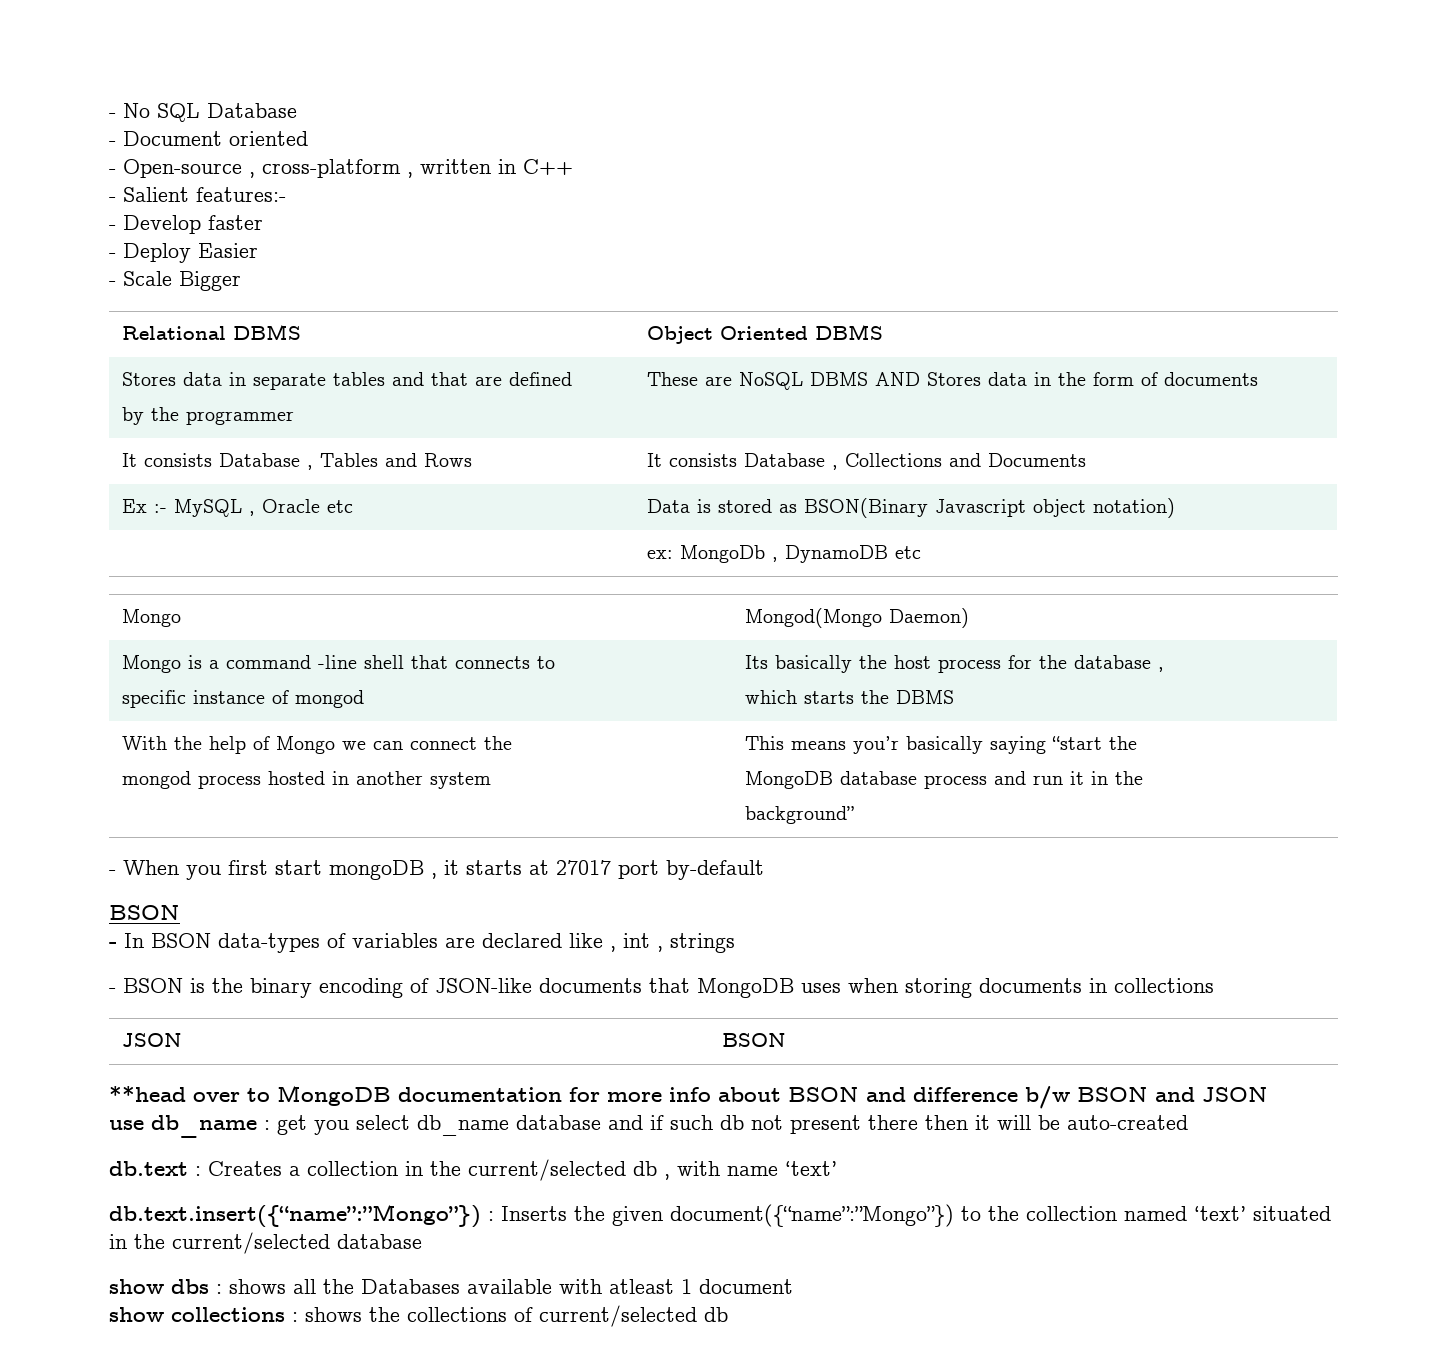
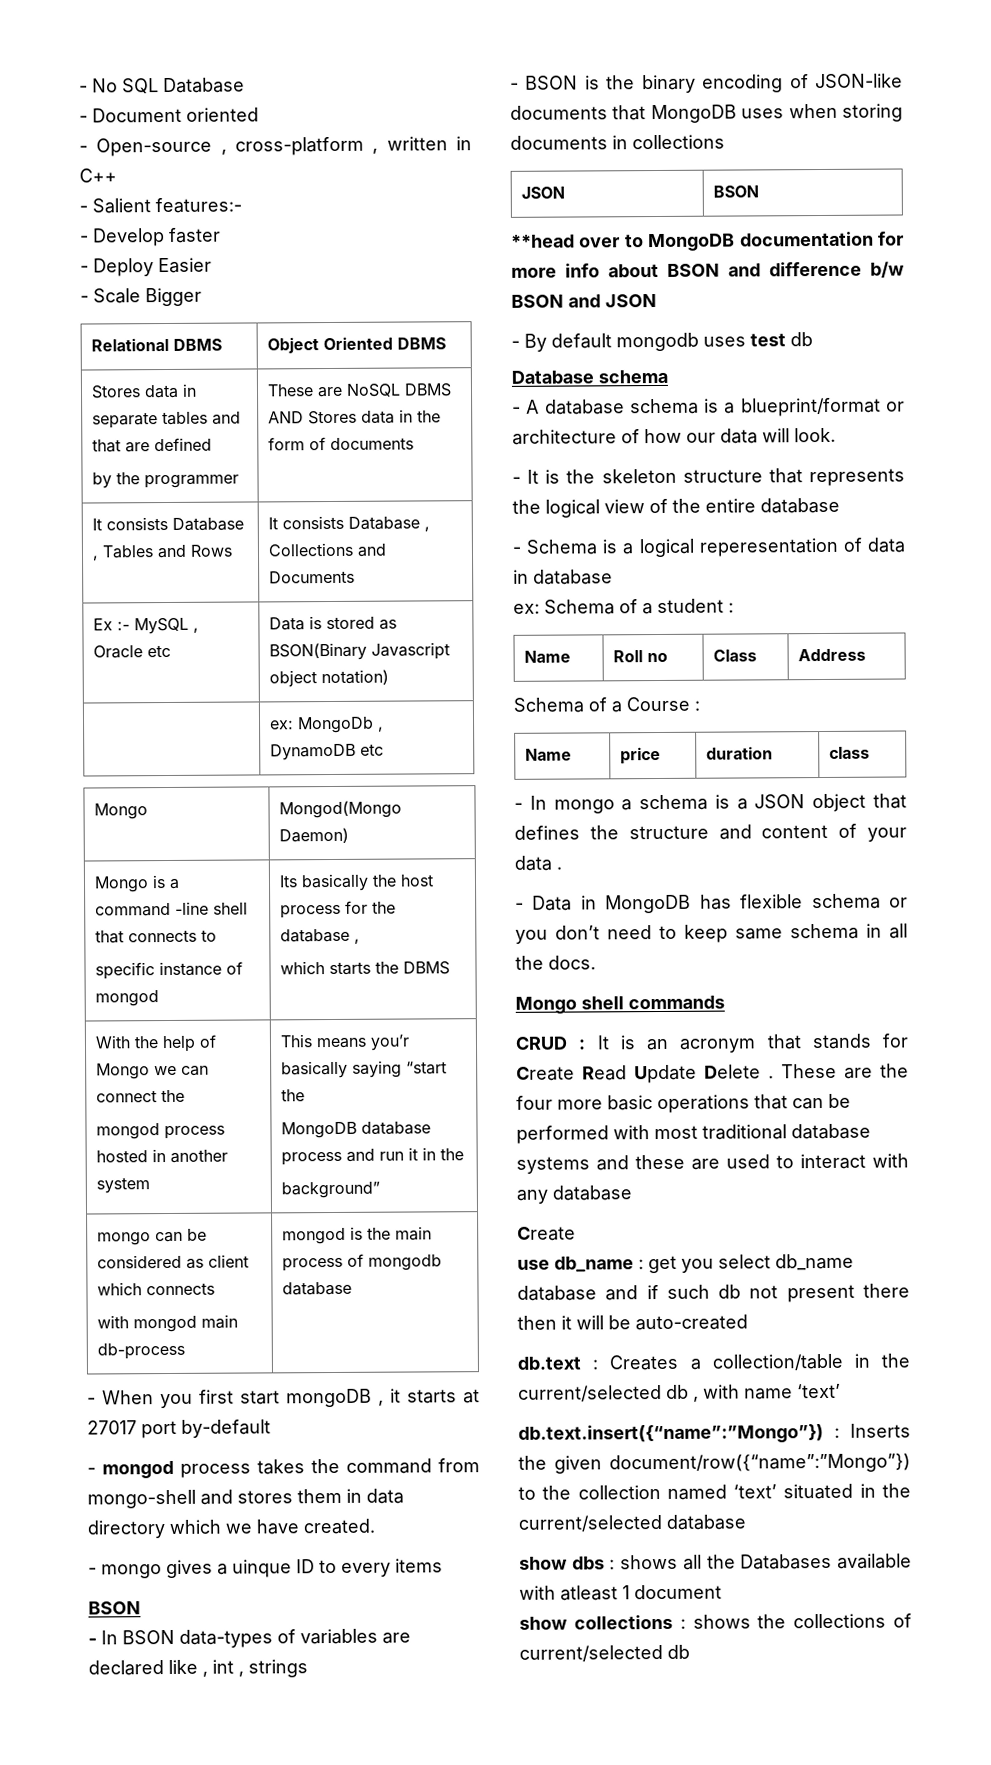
+ mongo can be considered as client which connects
+ with mongod main db-process | mongod is the main process of mongodb database
+ - mongod process takes the command from mongo-shell and stores them in data directory which we have created.
+ - mongo gives a uinque ID to every items
+ - By default mongodb uses test db
+ Database schema
+ - A database schema is a blueprint/format or architecture of how our data will look.
+ - It is the skeleton structure that represents the logical view of the entire database
+ - Schema is a logical reperesentation of data in database
+ ex: Schema of a student :
+ Name | Roll no | Class | Address
+ Schema of a Course :
+ Name | price | duration | class
+ - In mongo a schema is a JSON object that defines the structure and content of your data .
+ - Data in MongoDB has flexible schema or you don’t need to keep same schema in all the docs.
+ Mongo shell commands
+ CRUD : It is an acronym that stands for Create Read Update Delete . These are the four more basic operations that can be performed with most traditional database systems and these are used to interact with any database
+ Create
- db.text : Creates a collection in the current/selected db , with name ‘text’
+ db.text : Creates a collection/table in the current/selected db , with name ‘text’
- db.text.insert({“name”:”Mongo”}) : Inserts the given document({“name”:”Mongo”}) to the collection named ‘text’ situated in the current/selected database
+ db.text.insert({“name”:”Mongo”}) : Inserts the given document/row({“name”:”Mongo”}) to the collection named ‘text’ situated in the current/selected database

